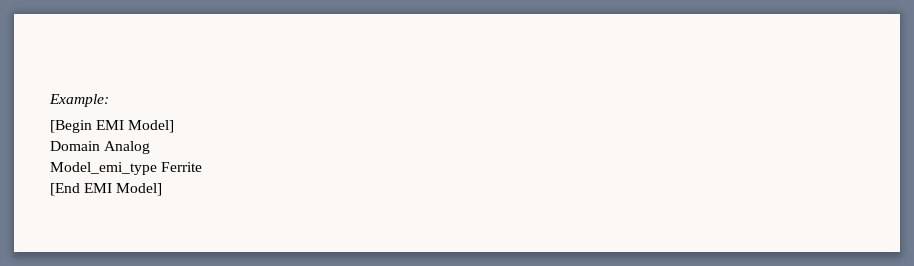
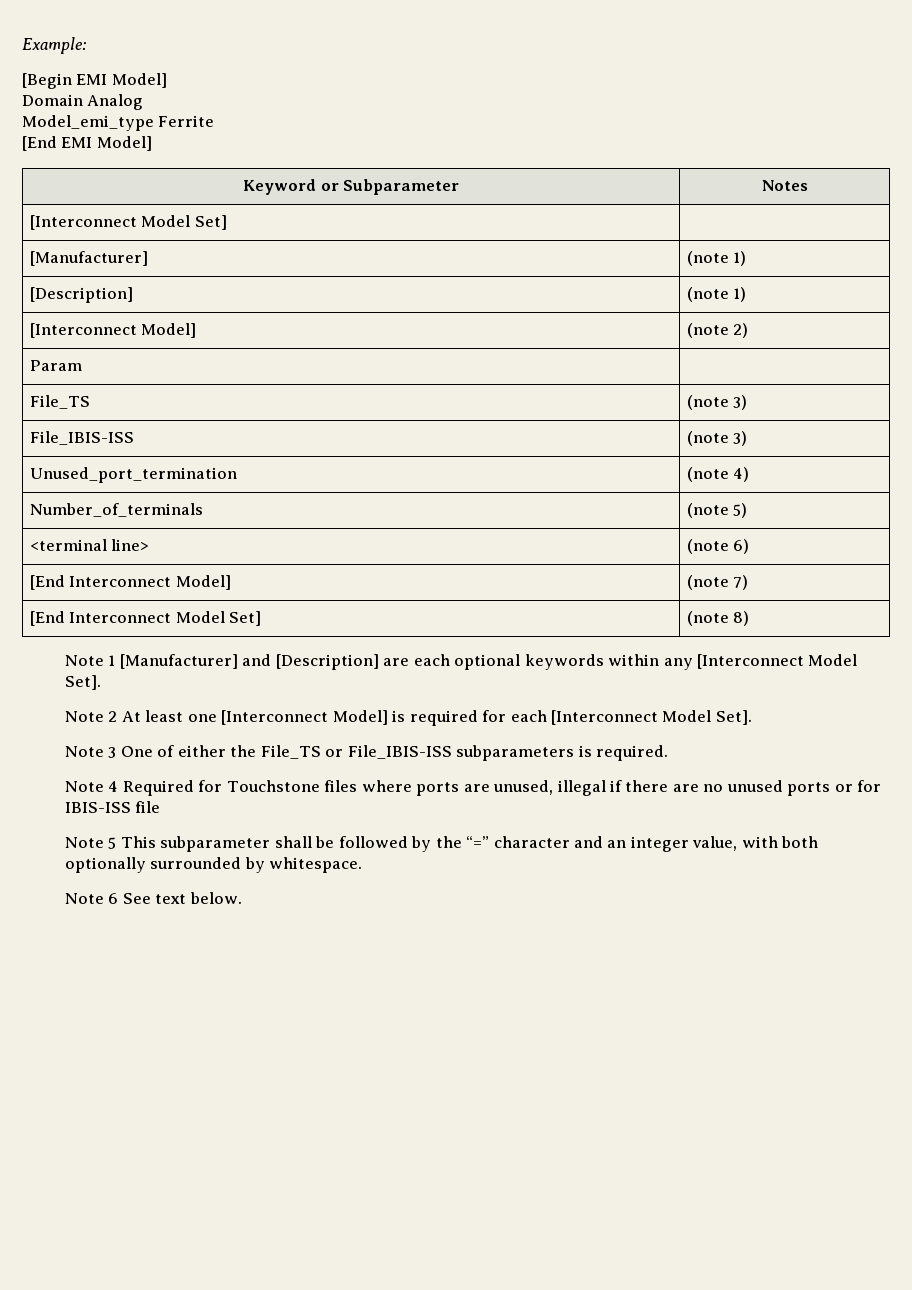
+ Keyword or Subparameter | Notes
+ [Interconnect Model Set] |
+ [Manufacturer] | (note 1)
+ [Description] | (note 1)
+ [Interconnect Model] | (note 2)
+ Param |
+ File_TS | (note 3)
+ File_IBIS-ISS | (note 3)
+ Unused_port_termination | (note 4)
+ Number_of_terminals | (note 5)
+ <terminal line> | (note 6)
+ [End Interconnect Model] | (note 7)
+ [End Interconnect Model Set] | (note 8)
+ Note 1 [Manufacturer] and [Description] are each optional keywords within any [Interconnect Model Set].
+ Note 2 At least one [Interconnect Model] is required for each [Interconnect Model Set].
+ Note 3 One of either the File_TS or File_IBIS-ISS subparameters is required.
+ Note 4 Required for Touchstone files where ports are unused, illegal if there are no unused ports or for IBIS-ISS file
+ Note 5 This subparameter shall be followed by the “=” character and an integer value, with both optionally surrounded by whitespace.
+ Note 6 See text below.

